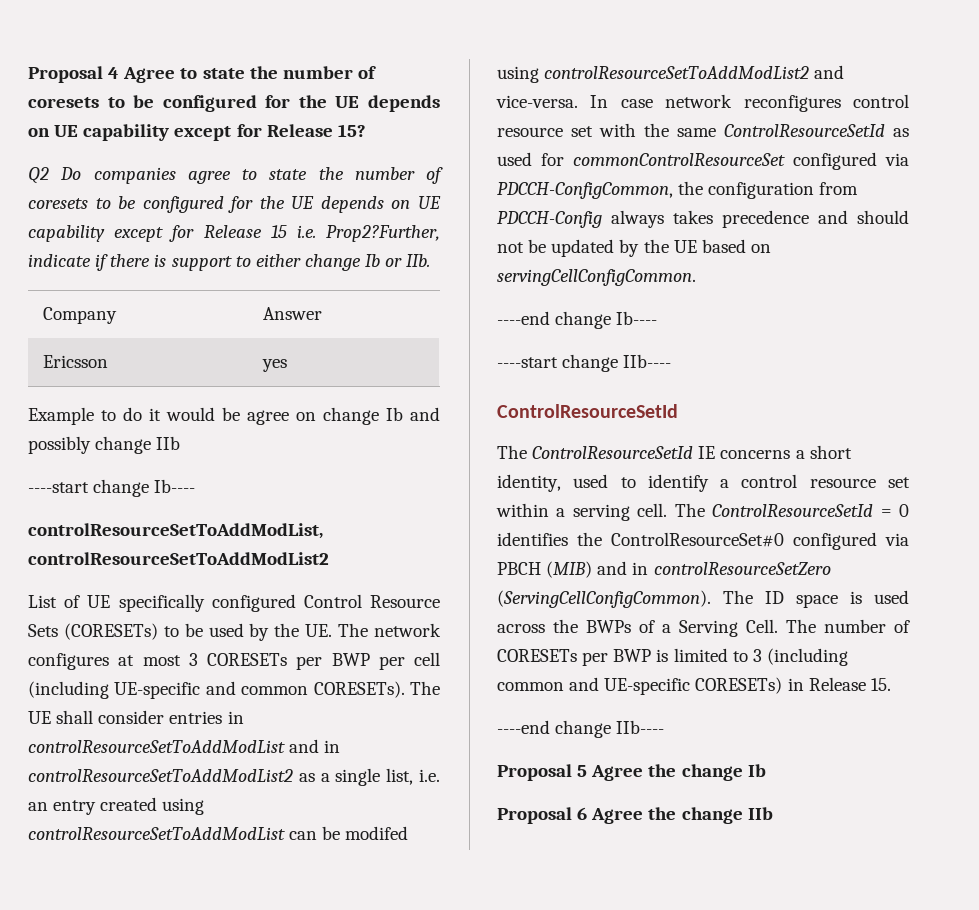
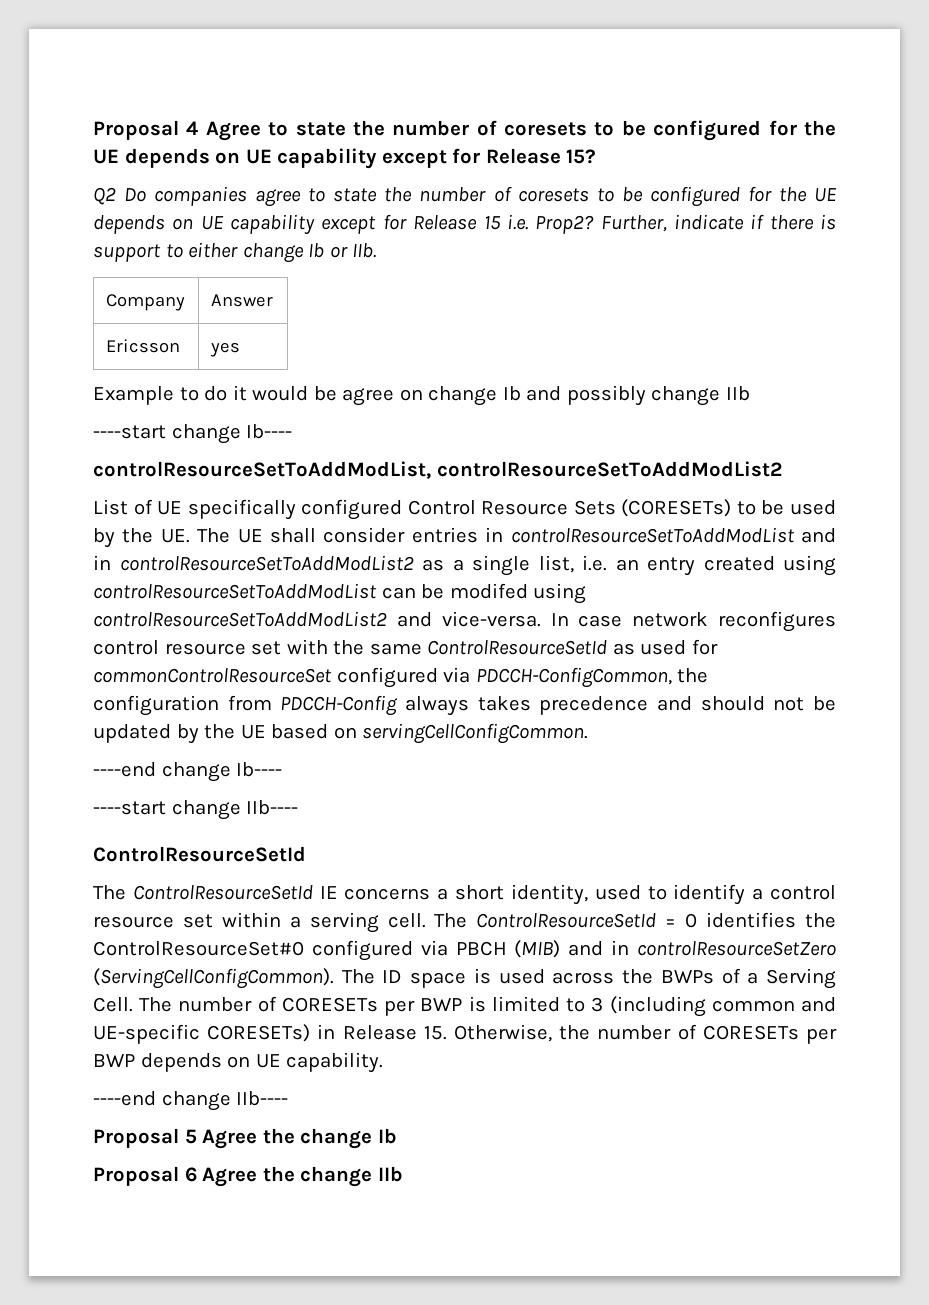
- Q2 Do companies agree to state the number of coresets to be configured for the UE depends on UE capability except for Release 15 i.e. Prop2?Further, indicate if there is support to either change Ib or IIb.
+ Q2 Do companies agree to state the number of coresets to be configured for the UE depends on UE capability except for Release 15 i.e. Prop2? Further, indicate if there is support to either change Ib or IIb.
- List of UE specifically configured Control Resource Sets (CORESETs) to be used by the UE. The network configures at most 3 CORESETs per BWP per cell (including UE-specific and common CORESETs). The UE shall consider entries in controlResourceSetToAddModList and in controlResourceSetToAddModList2 as a single list, i.e. an entry created using controlResourceSetToAddModList can be modifed using controlResourceSetToAddModList2 and vice-versa.
+ List of UE specifically configured Control Resource Sets (CORESETs) to be used by the UE. The UE shall consider entries in controlResourceSetToAddModList and in controlResourceSetToAddModList2 as a single list, i.e. an entry created using controlResourceSetToAddModList can be modifed using controlResourceSetToAddModList2 and vice-versa.
- The number of CORESETs per BWP is limited to 3 (including common and UE-specific CORESETs) in Release 15.
+ The number of CORESETs per BWP is limited to 3 (including common and UE-specific CORESETs) in Release 15. Otherwise, the number of CORESETs per BWP depends on UE capability.

